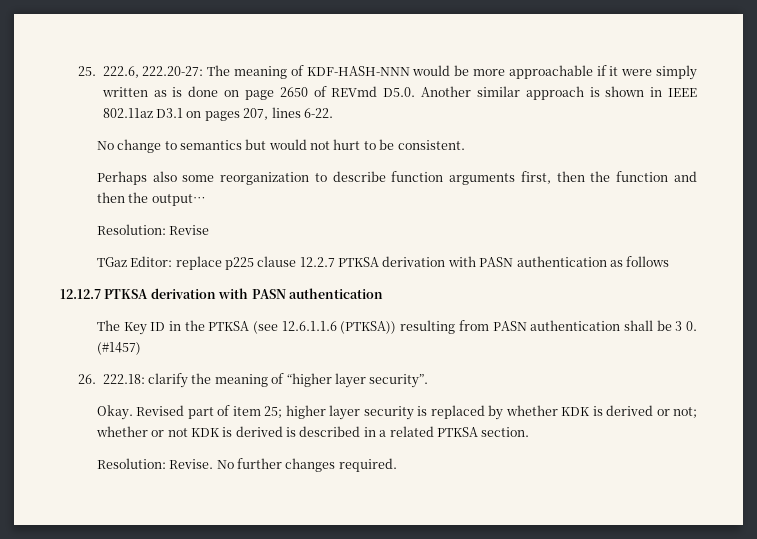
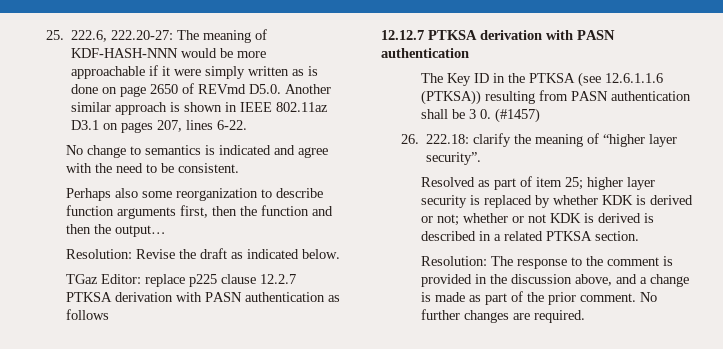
- No change to semantics but would not hurt to be consistent.
+ No change to semantics is indicated and agree with the need to be consistent.
- Resolution: Revise
+ Resolution: Revise the draft as indicated below.
- Okay. Revised part of item 25; higher layer security is replaced by whether KDK is derived or not; whether or not KDK is derived is described in a related PTKSA section.
+ Resolved as part of item 25; higher layer security is replaced by whether KDK is derived or not; whether or not KDK is derived is described in a related PTKSA section.
- Resolution: Revise.
+ Resolution: The response to the comment is provided in the discussion above, and a change is made as part of the prior comment.
- No further changes required.
+ No further changes are required.

